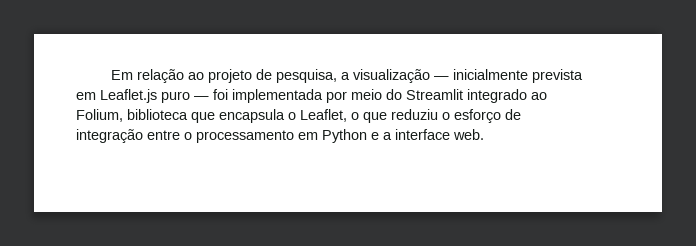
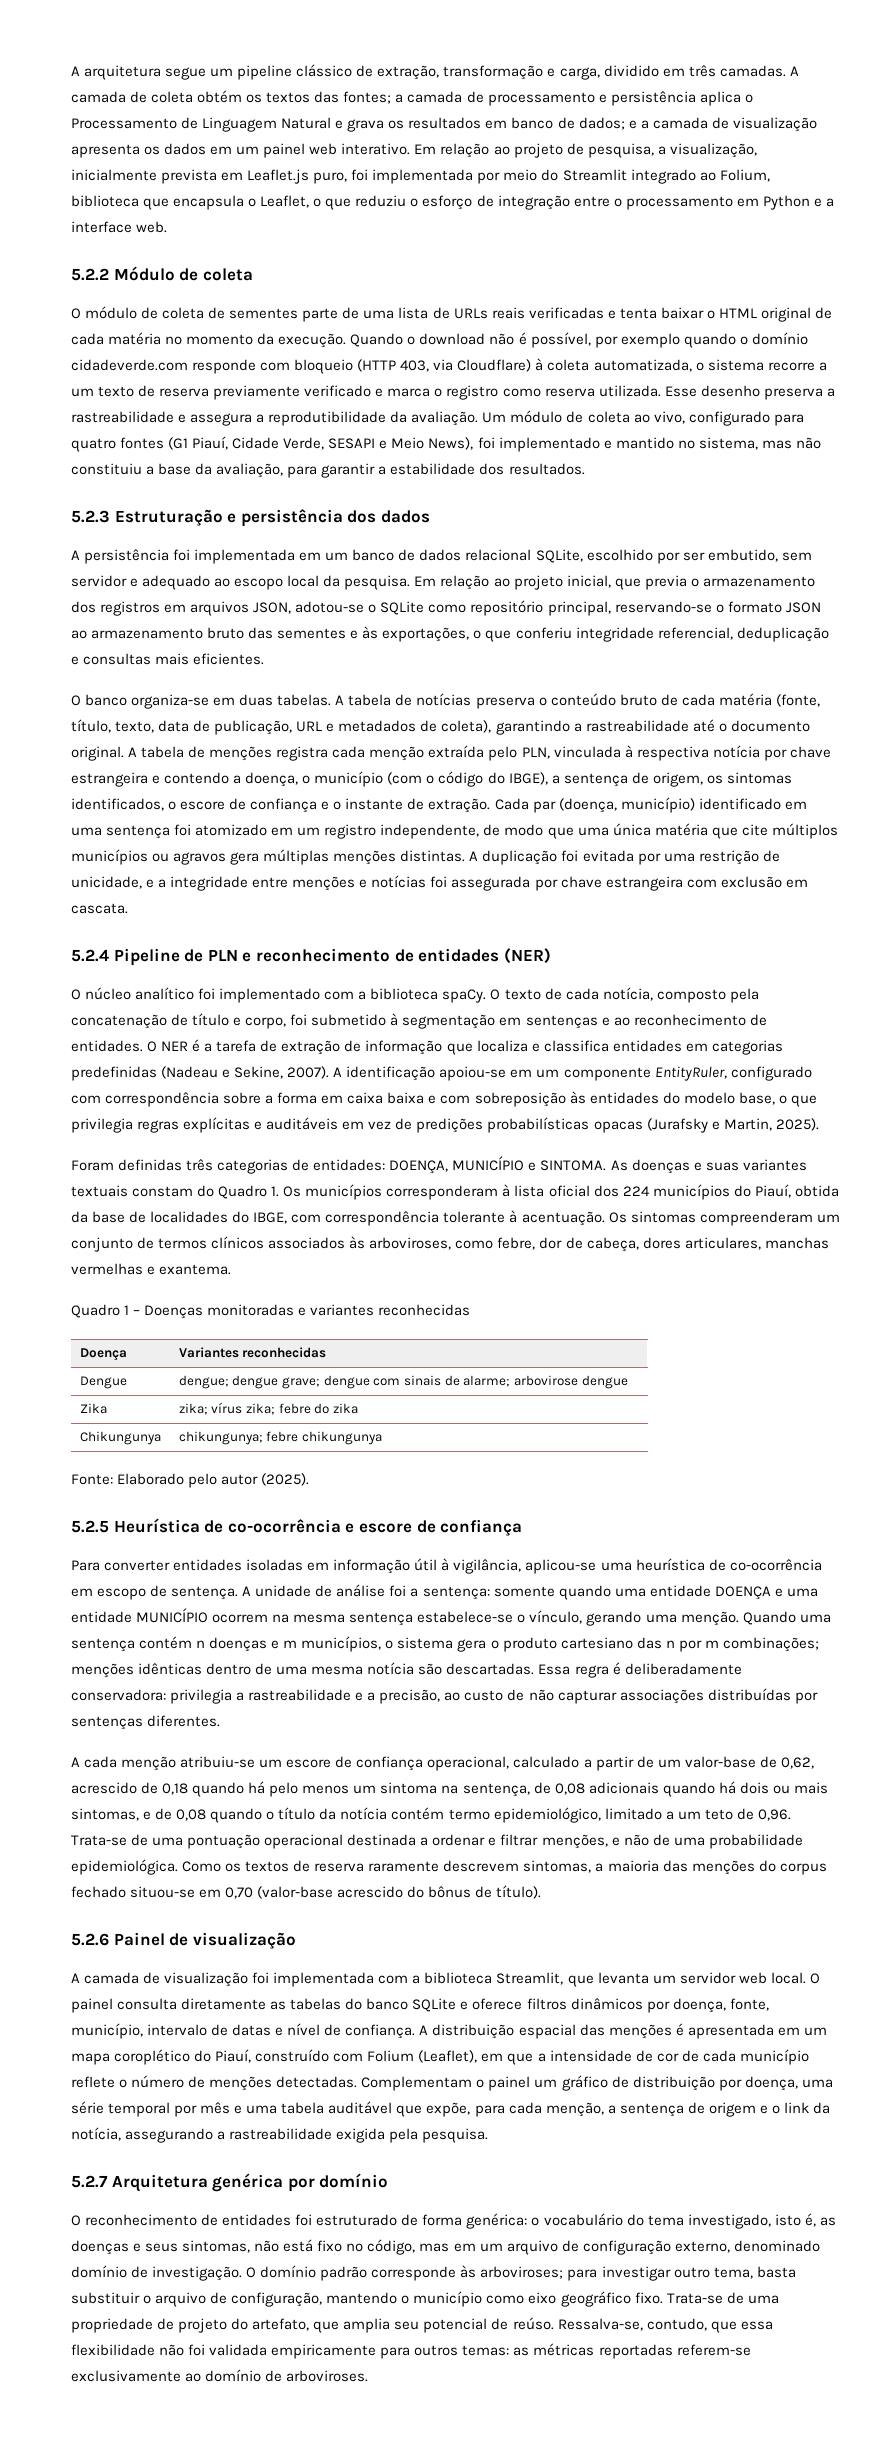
+ A arquitetura segue um pipeline clássico de extração, transformação e carga, dividido em três camadas. A camada de coleta obtém os textos das fontes; a camada de processamento e persistência aplica o Processamento de Linguagem Natural e grava os resultados em banco de dados; e a camada de visualização apresenta os dados em um painel web interativo.
- Em relação ao projeto de pesquisa, a visualização — inicialmente prevista em Leaflet.js puro — foi implementada por meio do Streamlit integrado ao Folium, biblioteca que encapsula o Leaflet, o que reduziu o esforço de integração entre o processamento em Python e a interface web.
+ Em relação ao projeto de pesquisa, a visualização, inicialmente prevista em Leaflet.js puro, foi implementada por meio do Streamlit integrado ao Folium, biblioteca que encapsula o Leaflet, o que reduziu o esforço de integração entre o processamento em Python e a interface web.
+ 5.2.2 Módulo de coleta
+ O módulo de coleta de sementes parte de uma lista de URLs reais verificadas e tenta baixar o HTML original de cada matéria no momento da execução. Quando o download não é possível, por exemplo quando o domínio cidadeverde.com responde com bloqueio (HTTP 403, via Cloudflare) à coleta automatizada, o sistema recorre a um texto de reserva previamente verificado e marca o registro como reserva utilizada. Esse desenho preserva a rastreabilidade e assegura a reprodutibilidade da avaliação. Um módulo de coleta ao vivo, configurado para quatro fontes (G1 Piauí, Cidade Verde, SESAPI e Meio News), foi implementado e mantido no sistema, mas não constituiu a base da avaliação, para garantir a estabilidade dos resultados.
+ 5.2.3 Estruturação e persistência dos dados
+ A persistência foi implementada em um banco de dados relacional SQLite, escolhido por ser embutido, sem servidor e adequado ao escopo local da pesquisa. Em relação ao projeto inicial, que previa o armazenamento dos registros em arquivos JSON, adotou-se o SQLite como repositório principal, reservando-se o formato JSON ao armazenamento bruto das sementes e às exportações, o que conferiu integridade referencial, deduplicação e consultas mais eficientes.
+ O banco organiza-se em duas tabelas. A tabela de notícias preserva o conteúdo bruto de cada matéria (fonte, título, texto, data de publicação, URL e metadados de coleta), garantindo a rastreabilidade até o documento original. A tabela de menções registra cada menção extraída pelo PLN, vinculada à respectiva notícia por chave estrangeira e contendo a doença, o município (com o código do IBGE), a sentença de origem, os sintomas identificados, o escore de confiança e o instante de extração. Cada par (doença, município) identificado em uma sentença foi atomizado em um registro independente, de modo que uma única matéria que cite múltiplos municípios ou agravos gera múltiplas menções distintas. A duplicação foi evitada por uma restrição de unicidade, e a integridade entre menções e notícias foi assegurada por chave estrangeira com exclusão em cascata.
+ 5.2.4 Pipeline de PLN e reconhecimento de entidades (NER)
+ O núcleo analítico foi implementado com a biblioteca spaCy. O texto de cada notícia, composto pela concatenação de título e corpo, foi submetido à segmentação em sentenças e ao reconhecimento de entidades. O NER é a tarefa de extração de informação que localiza e classifica entidades em categorias predefinidas (Nadeau e Sekine, 2007). A identificação apoiou-se em um componente EntityRuler, configurado com correspondência sobre a forma em caixa baixa e com sobreposição às entidades do modelo base, o que privilegia regras explícitas e auditáveis em vez de predições probabilísticas opacas (Jurafsky e Martin, 2025).
+ Foram definidas três categorias de entidades: DOENÇA, MUNICÍPIO e SINTOMA. As doenças e suas variantes textuais constam do Quadro 1. Os municípios corresponderam à lista oficial dos 224 municípios do Piauí, obtida da base de localidades do IBGE, com correspondência tolerante à acentuação. Os sintomas compreenderam um conjunto de termos clínicos associados às arboviroses, como febre, dor de cabeça, dores articulares, manchas vermelhas e exantema.
+ Quadro 1 – Doenças monitoradas e variantes reconhecidas
+ Doença | Variantes reconhecidas
+ Dengue | dengue; dengue grave; dengue com sinais de alarme; arbovirose dengue
+ Zika | zika; vírus zika; febre do zika
+ Chikungunya | chikungunya; febre chikungunya
+ Fonte: Elaborado pelo autor (2025).
+ 5.2.5 Heurística de co-ocorrência e escore de confiança
+ Para converter entidades isoladas em informação útil à vigilância, aplicou-se uma heurística de co-ocorrência em escopo de sentença. A unidade de análise foi a sentença: somente quando uma entidade DOENÇA e uma entidade MUNICÍPIO ocorrem na mesma sentença estabelece-se o vínculo, gerando uma menção. Quando uma sentença contém n doenças e m municípios, o sistema gera o produto cartesiano das n por m combinações; menções idênticas dentro de uma mesma notícia são descartadas. Essa regra é deliberadamente conservadora: privilegia a rastreabilidade e a precisão, ao custo de não capturar associações distribuídas por sentenças diferentes.
+ A cada menção atribuiu-se um escore de confiança operacional, calculado a partir de um valor-base de 0,62, acrescido de 0,18 quando há pelo menos um sintoma na sentença, de 0,08 adicionais quando há dois ou mais sintomas, e de 0,08 quando o título da notícia contém termo epidemiológico, limitado a um teto de 0,96. Trata-se de uma pontuação operacional destinada a ordenar e filtrar menções, e não de uma probabilidade epidemiológica. Como os textos de reserva raramente descrevem sintomas, a maioria das menções do corpus fechado situou-se em 0,70 (valor-base acrescido do bônus de título).
+ 5.2.6 Painel de visualização
+ A camada de visualização foi implementada com a biblioteca Streamlit, que levanta um servidor web local. O painel consulta diretamente as tabelas do banco SQLite e oferece filtros dinâmicos por doença, fonte, município, intervalo de datas e nível de confiança. A distribuição espacial das menções é apresentada em um mapa coroplético do Piauí, construído com Folium (Leaflet), em que a intensidade de cor de cada município reflete o número de menções detectadas. Complementam o painel um gráfico de distribuição por doença, uma série temporal por mês e uma tabela auditável que expõe, para cada menção, a sentença de origem e o link da notícia, assegurando a rastreabilidade exigida pela pesquisa.
+ 5.2.7 Arquitetura genérica por domínio
+ O reconhecimento de entidades foi estruturado de forma genérica: o vocabulário do tema investigado, isto é, as doenças e seus sintomas, não está fixo no código, mas em um arquivo de configuração externo, denominado domínio de investigação. O domínio padrão corresponde às arboviroses; para investigar outro tema, basta substituir o arquivo de configuração, mantendo o município como eixo geográfico fixo. Trata-se de uma propriedade de projeto do artefato, que amplia seu potencial de reúso. Ressalva-se, contudo, que essa flexibilidade não foi validada empiricamente para outros temas: as métricas reportadas referem-se exclusivamente ao domínio de arboviroses.

